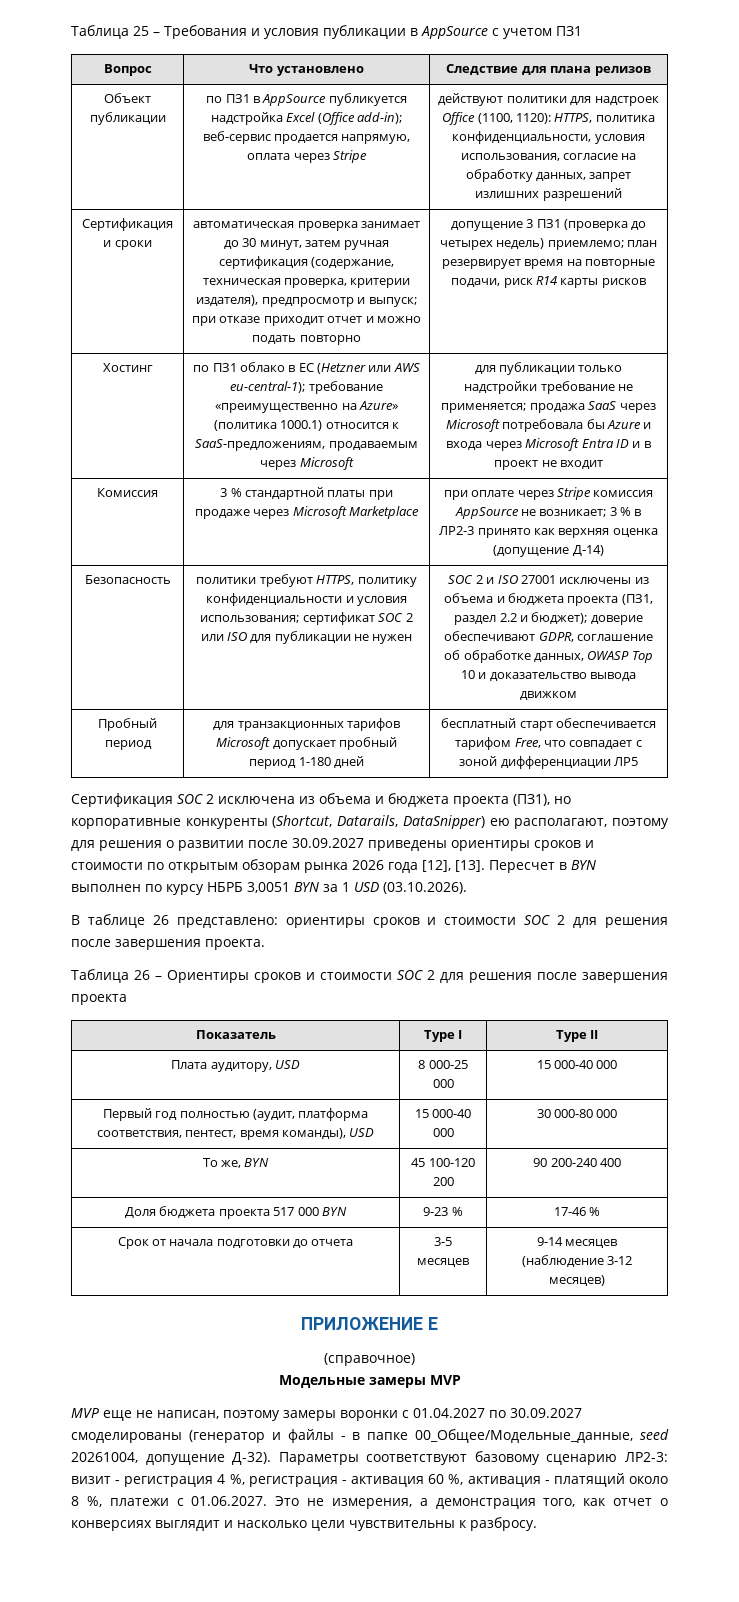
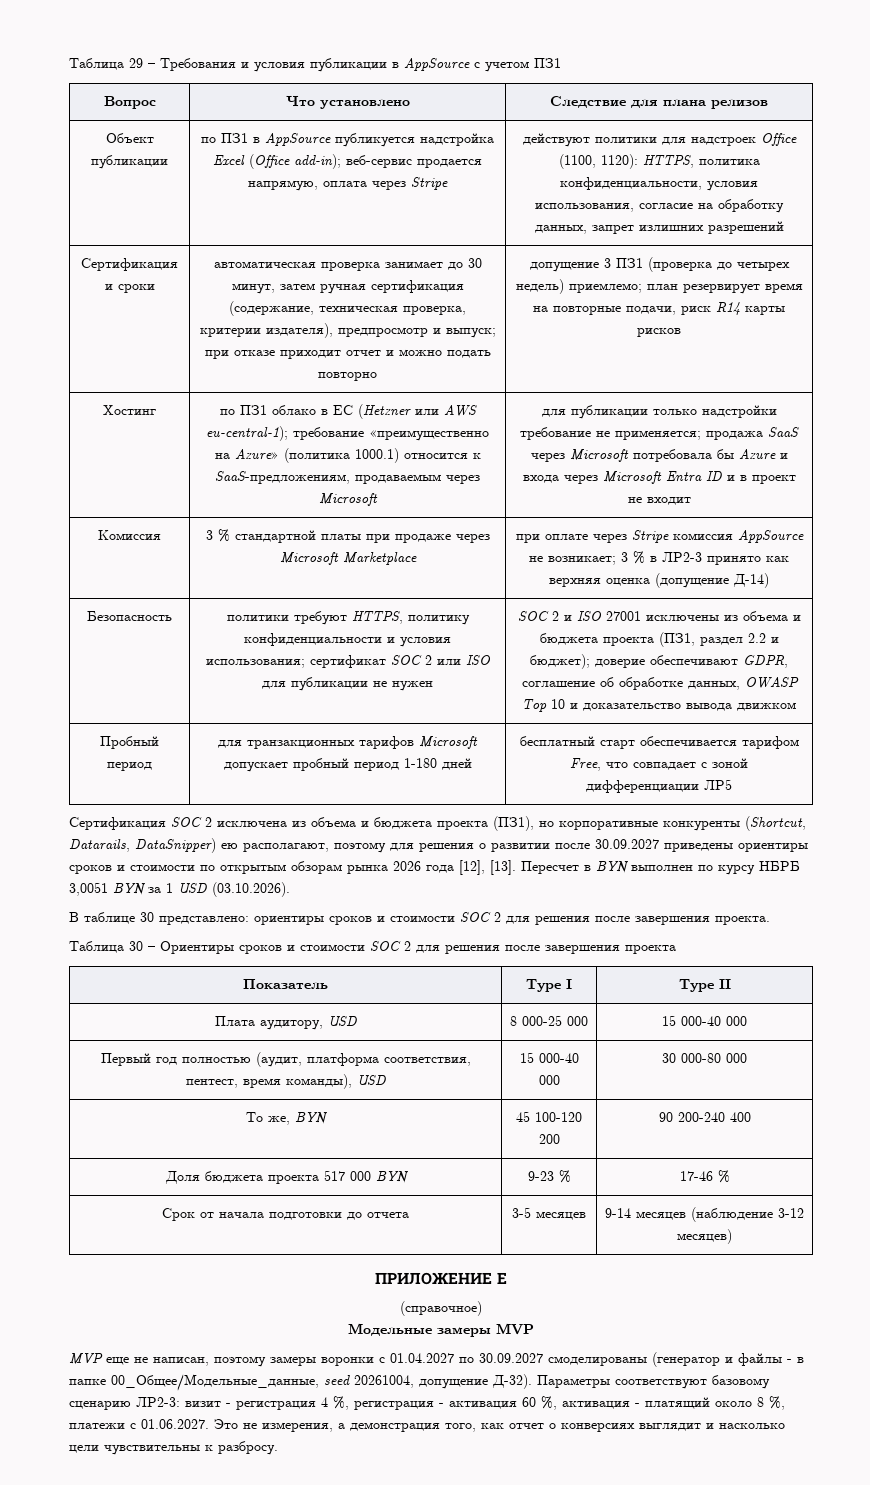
- Таблица 25 – Требования и условия публикации в AppSource с учетом ПЗ1
+ Таблица 29 – Требования и условия публикации в AppSource с учетом ПЗ1
- В таблице 26 представлено: ориентиры сроков и стоимости SOC 2 для решения после завершения проекта.
+ В таблице 30 представлено: ориентиры сроков и стоимости SOC 2 для решения после завершения проекта.
- Таблица 26 – Ориентиры сроков и стоимости SOC 2 для решения после завершения проекта
+ Таблица 30 – Ориентиры сроков и стоимости SOC 2 для решения после завершения проекта

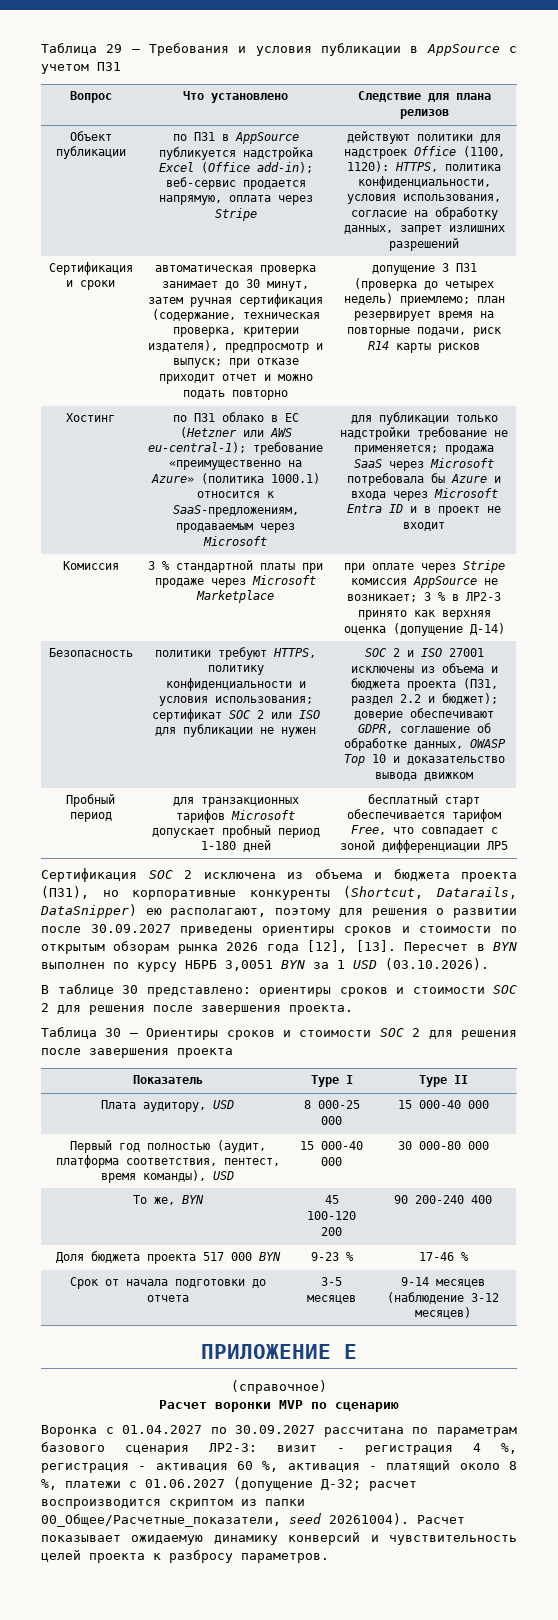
- Модельные замеры MVP
- MVP еще не написан, поэтому замеры воронки с 01.04.2027 по 30.09.2027 смоделированы (генератор и файлы - в папке 00_Общее/Модельные_данные, seed 20261004, допущение Д-32). Параметры соответствуют базовому сценарию ЛР2-3: визит - регистрация 4 %, регистрация - активация 60 %, активация - платящий около 8 %, платежи с 01.06.2027. Это не измерения, а демонстрация того, как отчет о конверсиях выглядит и насколько цели чувствительны к разбросу.
+ Расчет воронки MVP по сценарию
+ Воронка с 01.04.2027 по 30.09.2027 рассчитана по параметрам базового сценария ЛР2-3: визит - регистрация 4 %, регистрация - активация 60 %, активация - платящий около 8 %, платежи с 01.06.2027 (допущение Д-32; расчет воспроизводится скриптом из папки 00_Общее/Расчетные_показатели, seed 20261004). Расчет показывает ожидаемую динамику конверсий и чувствительность целей проекта к разбросу параметров.

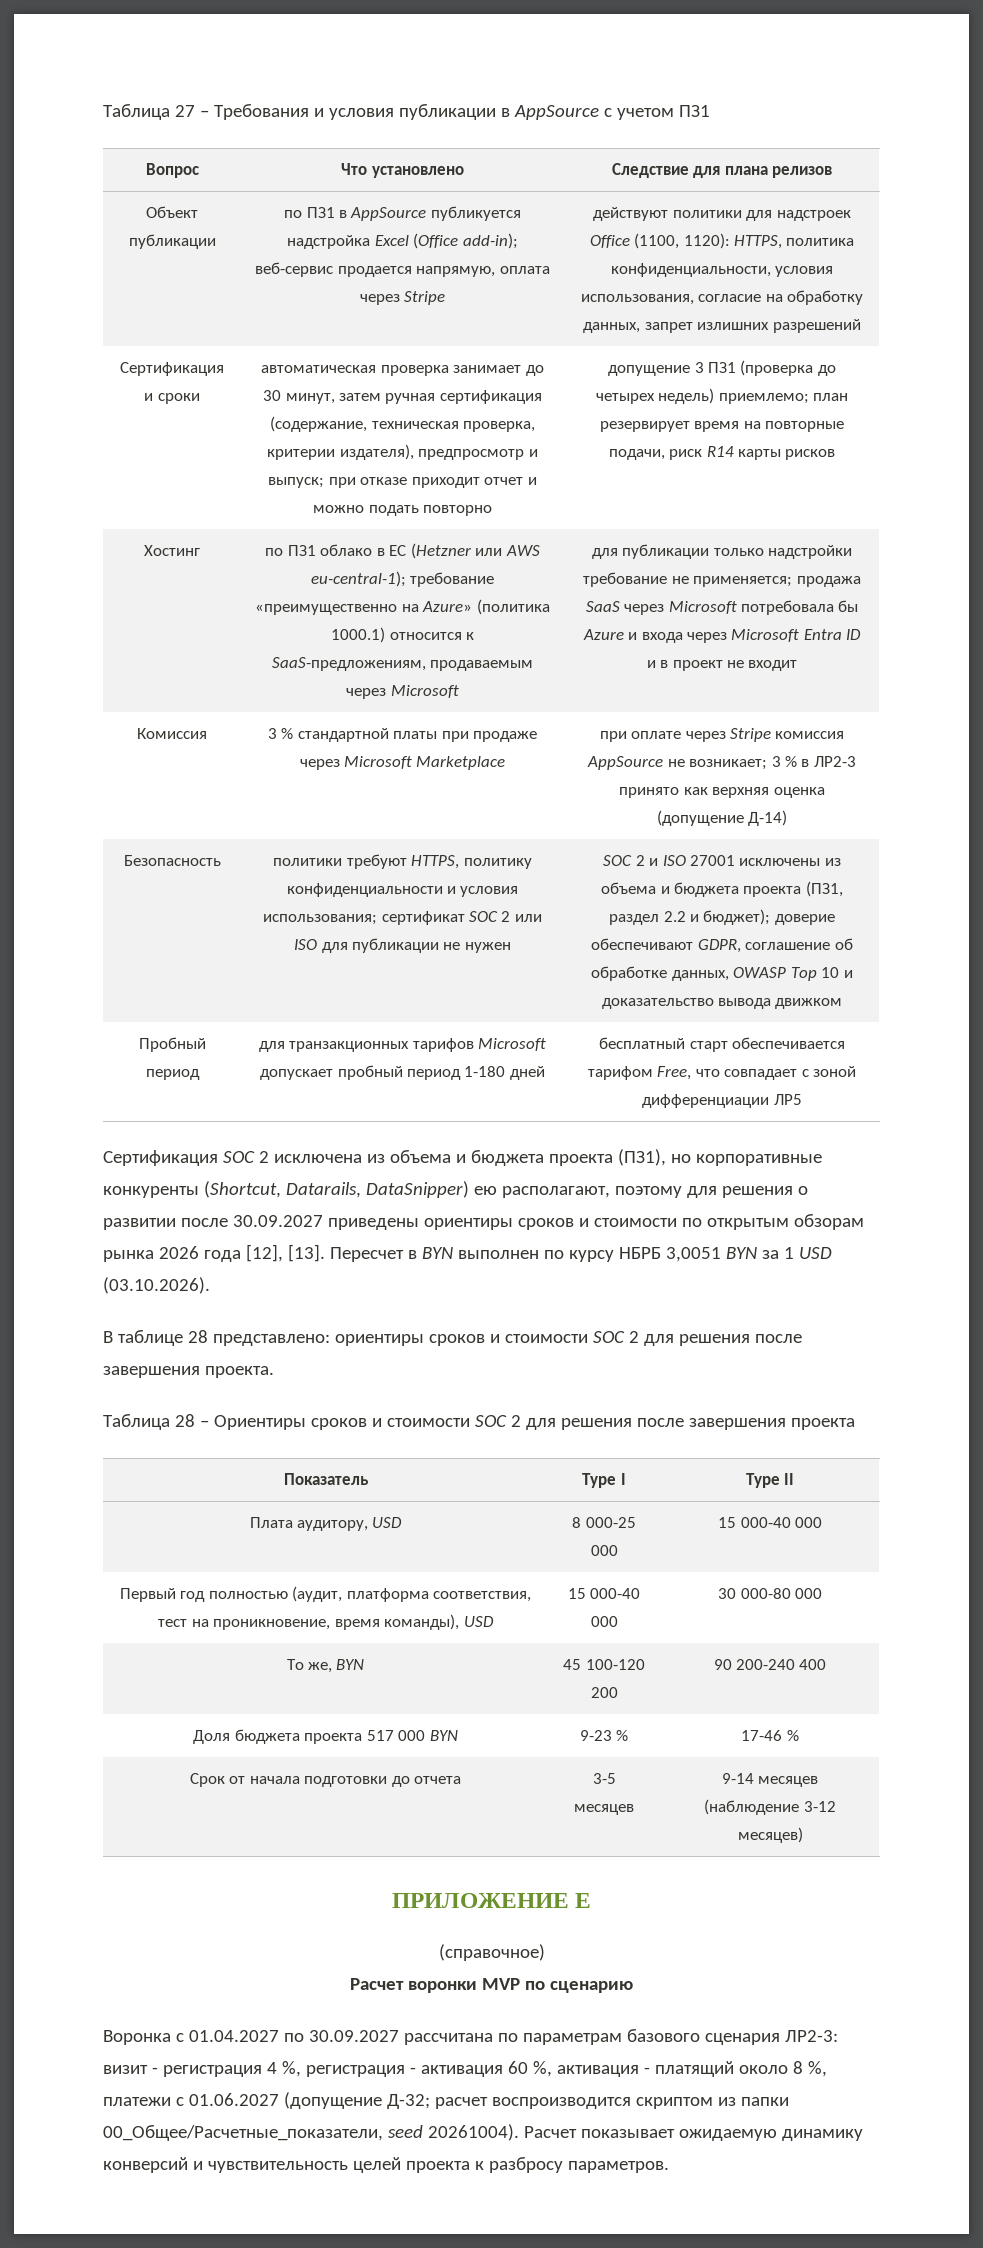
- Таблица 29 – Требования и условия публикации в AppSource с учетом ПЗ1
+ Таблица 27 – Требования и условия публикации в AppSource с учетом ПЗ1
- В таблице 30 представлено: ориентиры сроков и стоимости SOC 2 для решения после завершения проекта.
+ В таблице 28 представлено: ориентиры сроков и стоимости SOC 2 для решения после завершения проекта.
- Таблица 30 – Ориентиры сроков и стоимости SOC 2 для решения после завершения проекта
+ Таблица 28 – Ориентиры сроков и стоимости SOC 2 для решения после завершения проекта
- Первый год полностью (аудит, платформа соответствия, пентест, время команды), USD | 15 000-40 000 | 30 000-80 000
+ Первый год полностью (аудит, платформа соответствия, тест на проникновение, время команды), USD | 15 000-40 000 | 30 000-80 000

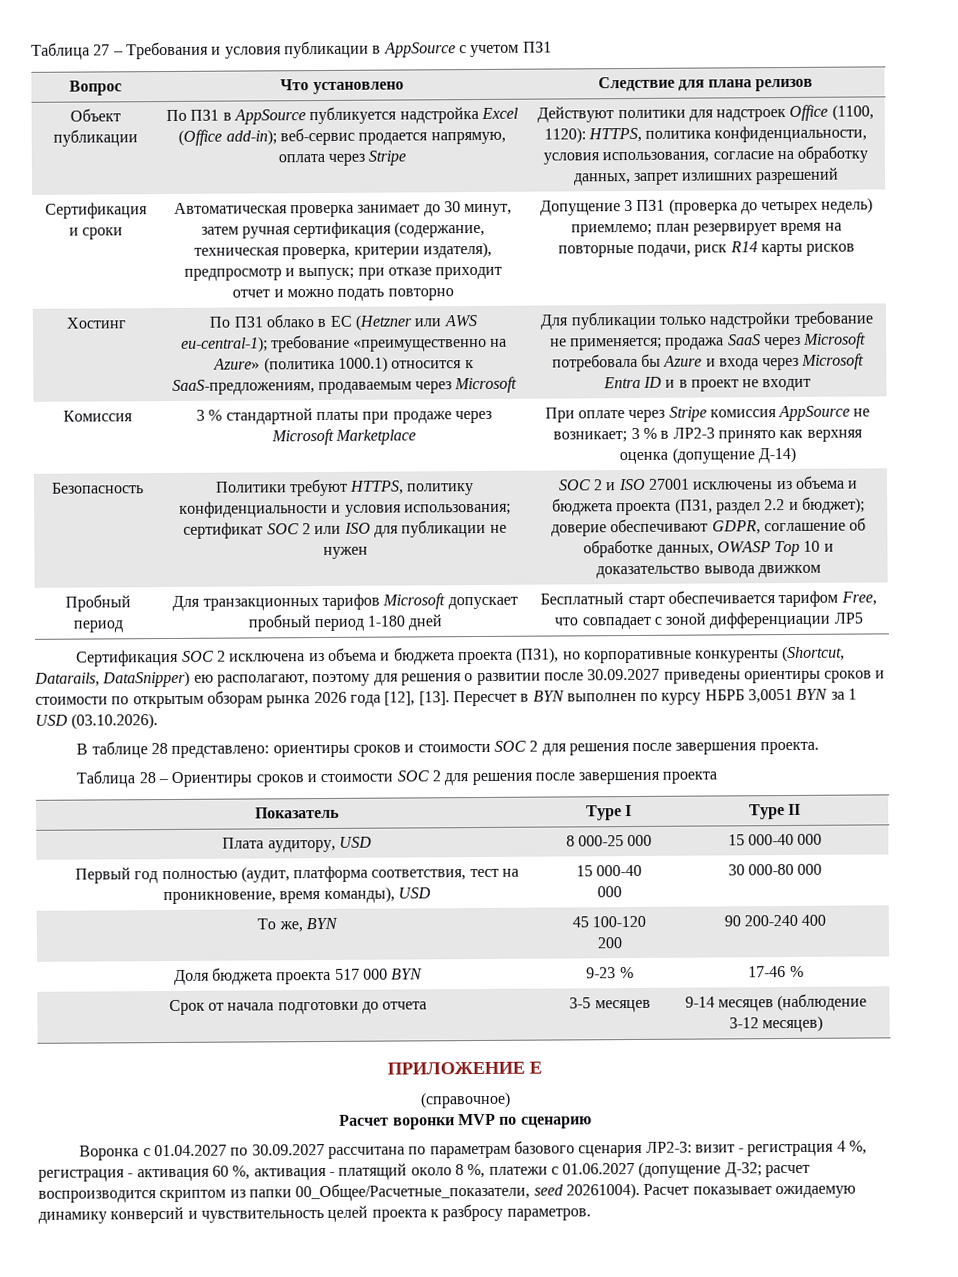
- Объект публикации | по ПЗ1 в AppSource публикуется надстройка Excel (Office add-in); веб-сервис продается напрямую, оплата через Stripe | действуют политики для надстроек Office (1100, 1120): HTTPS, политика конфиденциальности, условия использования, согласие на обработку данных, запрет излишних разрешений
+ Объект публикации | По ПЗ1 в AppSource публикуется надстройка Excel (Office add-in); веб-сервис продается напрямую, оплата через Stripe | Действуют политики для надстроек Office (1100, 1120): HTTPS, политика конфиденциальности, условия использования, согласие на обработку данных, запрет излишних разрешений
- автоматическая проверка занимает до 30 минут, затем ручная сертификация (содержание, техническая проверка, критерии издателя), предпросмотр и выпуск; при отказе приходит отчет и можно подать повторно
+ Автоматическая проверка занимает до 30 минут, затем ручная сертификация (содержание, техническая проверка, критерии издателя), предпросмотр и выпуск; при отказе приходит отчет и можно подать повторно
- допущение 3 ПЗ1 (проверка до четырех недель) приемлемо; план резервирует время на повторные подачи, риск R14 карты рисков
+ Допущение 3 ПЗ1 (проверка до четырех недель) приемлемо; план резервирует время на повторные подачи, риск R14 карты рисков
- по ПЗ1 облако в ЕС (Hetzner или AWS eu-central-1); требование «преимущественно на Azure» (политика 1000.1) относится к SaaS-предложениям, продаваемым через Microsoft
+ По ПЗ1 облако в ЕС (Hetzner или AWS eu-central-1); требование «преимущественно на Azure» (политика 1000.1) относится к SaaS-предложениям, продаваемым через Microsoft
- для публикации только надстройки требование не применяется; продажа SaaS через Microsoft потребовала бы Azure и входа через Microsoft Entra ID и в проект не входит
+ Для публикации только надстройки требование не применяется; продажа SaaS через Microsoft потребовала бы Azure и входа через Microsoft Entra ID и в проект не входит
- Комиссия | 3 % стандартной платы при продаже через Microsoft Marketplace | при оплате через Stripe комиссия AppSource не возникает; 3 % в ЛР2-3 принято как верхняя оценка (допущение Д-14)
+ Комиссия | 3 % стандартной платы при продаже через Microsoft Marketplace | При оплате через Stripe комиссия AppSource не возникает; 3 % в ЛР2-3 принято как верхняя оценка (допущение Д-14)
- политики требуют HTTPS, политику конфиденциальности и условия использования; сертификат SOC 2 или ISO для публикации не нужен
+ Политики требуют HTTPS, политику конфиденциальности и условия использования; сертификат SOC 2 или ISO для публикации не нужен
- Пробный период | для транзакционных тарифов Microsoft допускает пробный период 1-180 дней | бесплатный старт обеспечивается тарифом Free, что совпадает с зоной дифференциации ЛР5
+ Пробный период | Для транзакционных тарифов Microsoft допускает пробный период 1-180 дней | Бесплатный старт обеспечивается тарифом Free, что совпадает с зоной дифференциации ЛР5

